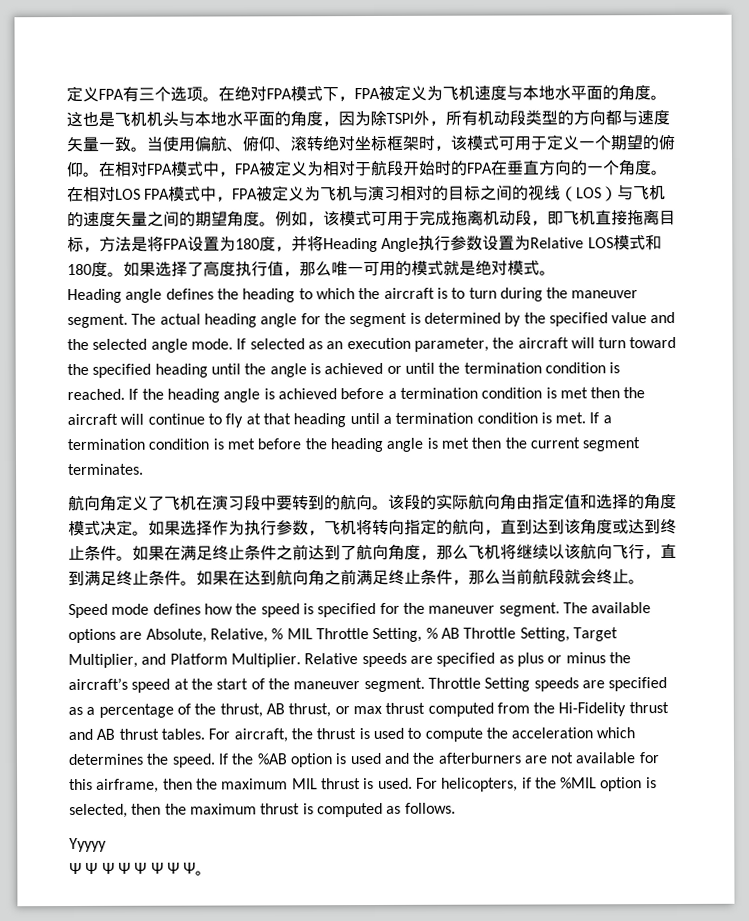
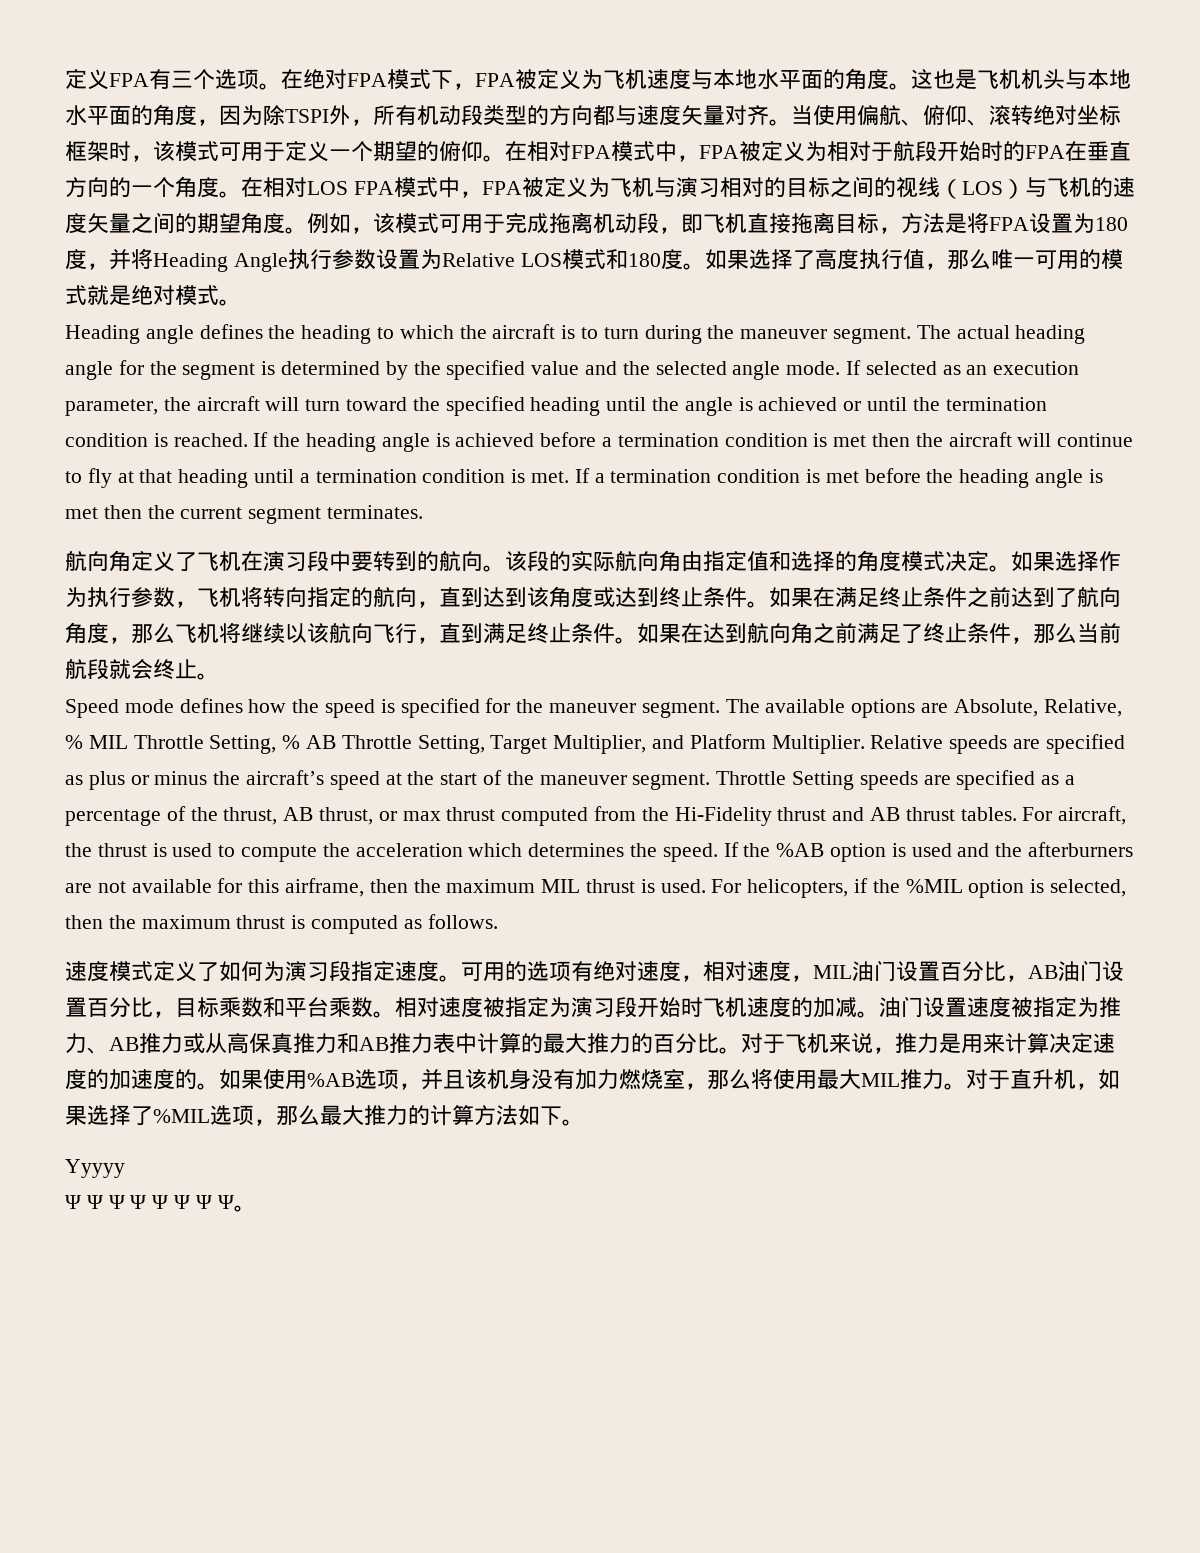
- 这也是飞机机头与本地水平面的角度，因为除TSPI外，所有机动段类型的方向都与速度矢量一致。
+ 这也是飞机机头与本地水平面的角度，因为除TSPI外，所有机动段类型的方向都与速度矢量对齐。
- 如果在达到航向角之前满足终止条件，那么当前航段就会终止。
+ 如果在达到航向角之前满足了终止条件，那么当前航段就会终止。
+ 速度模式定义了如何为演习段指定速度。可用的选项有绝对速度，相对速度，MIL油门设置百分比，AB油门设置百分比，目标乘数和平台乘数。相对速度被指定为演习段开始时飞机速度的加减。油门设置速度被指定为推力、AB推力或从高保真推力和AB推力表中计算的最大推力的百分比。对于飞机来说，推力是用来计算决定速度的加速度的。如果使用%AB选项，并且该机身没有加力燃烧室，那么将使用最大MIL推力。对于直升机，如果选择了%MIL选项，那么最大推力的计算方法如下。

